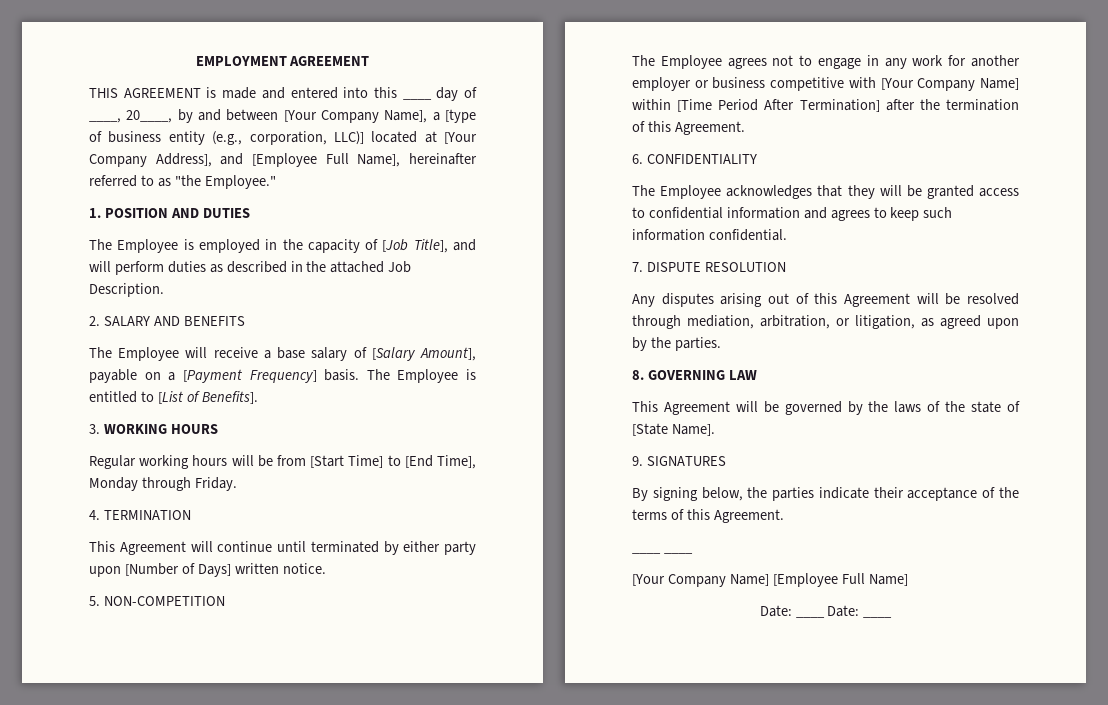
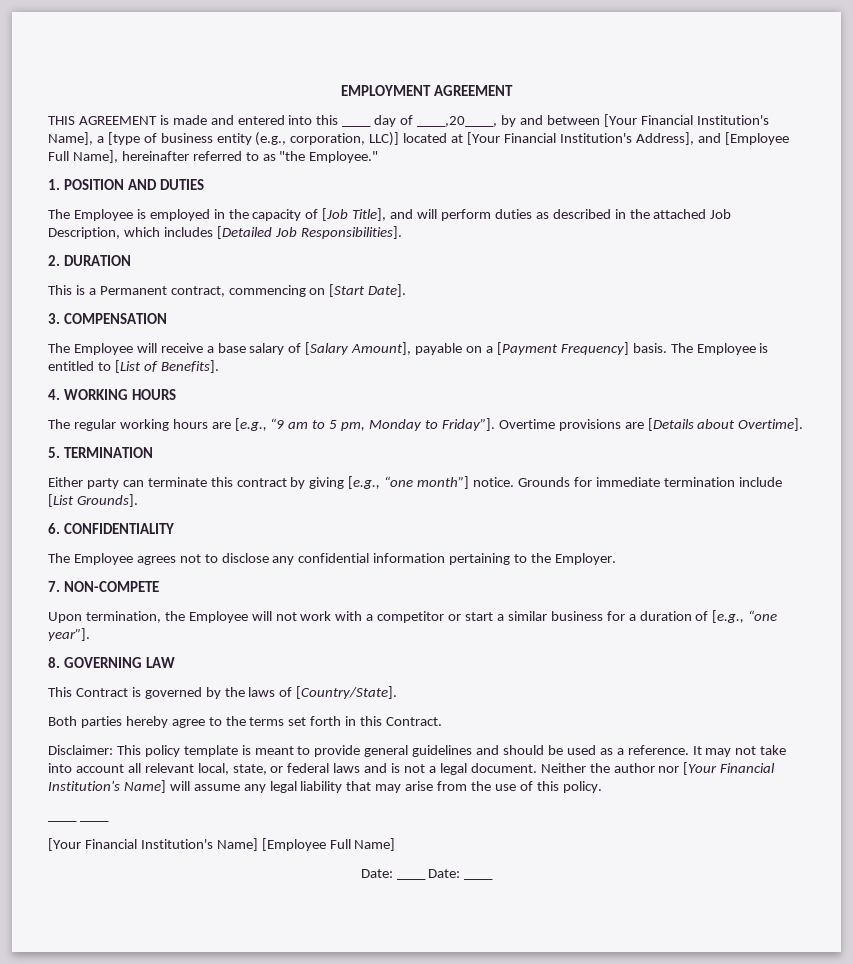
- THIS AGREEMENT is made and entered into this ____ day of ____, 20____, by and between [Your Company Name], a [type of business entity (e.g., corporation, LLC)] located at [Your Company Address], and [Employee Full Name], hereinafter referred to as "the Employee."
+ THIS AGREEMENT is made and entered into this ____ day of ____,20____, by and between [Your Financial Institution's Name], a [type of business entity (e.g., corporation, LLC)] located at [Your Financial Institution's Address], and [Employee Full Name], hereinafter referred to as "the Employee."
- The Employee is employed in the capacity of [Job Title], and will perform duties as described in the attached Job Description.
- 2. SALARY AND BENEFITS
+ The Employee is employed in the capacity of [Job Title], and will perform duties as described in the attached Job Description, which includes [Detailed Job Responsibilities].
+ 2. DURATION
+ This is a Permanent contract, commencing on [Start Date].
+ 3. COMPENSATION
- 3. WORKING HOURS
+ 4. WORKING HOURS
- Regular working hours will be from [Start Time] to [End Time], Monday through Friday.
- 4. TERMINATION
- This Agreement will continue until terminated by either party upon [Number of Days] written notice.
- 5. NON-COMPETITION
+ The regular working hours are [e.g., “9 am to 5 pm, Monday to Friday”]. Overtime provisions are [Details about Overtime].
+ 5. TERMINATION
+ Either party can terminate this contract by giving [e.g., “one month”] notice. Grounds for immediate termination include [List Grounds].
+ 6. CONFIDENTIALITY
- The Employee agrees not to engage in any work for another employer or business competitive with [Your Company Name] within [Time Period After Termination] after the termination of this Agreement.
- 6. CONFIDENTIALITY
- The Employee acknowledges that they will be granted access to confidential information and agrees to keep such information confidential.
- 7. DISPUTE RESOLUTION
- Any disputes arising out of this Agreement will be resolved through mediation, arbitration, or litigation, as agreed upon by the parties.
+ The Employee agrees not to disclose any confidential information pertaining to the Employer.
+ 7. NON-COMPETE
+ Upon termination, the Employee will not work with a competitor or start a similar business for a duration of [e.g., “one year”].
- This Agreement will be governed by the laws of the state of [State Name].
- 9. SIGNATURES
- By signing below, the parties indicate their acceptance of the terms of this Agreement.
+ This Contract is governed by the laws of [Country/State].
+ Both parties hereby agree to the terms set forth in this Contract.
+ Disclaimer: This policy template is meant to provide general guidelines and should be used as a reference. It may not take into account all relevant local, state, or federal laws and is not a legal document. Neither the author nor [Your Financial Institution's Name] will assume any legal liability that may arise from the use of this policy.
- [Your Company Name] [Employee Full Name]
+ [Your Financial Institution's Name] [Employee Full Name]

